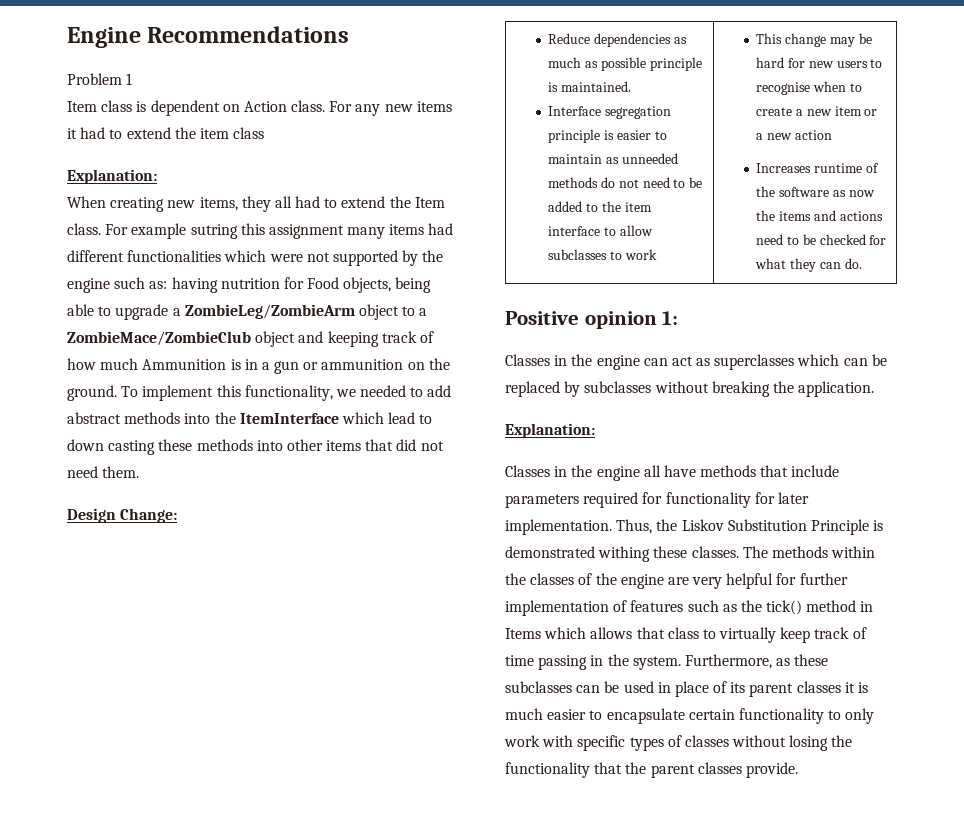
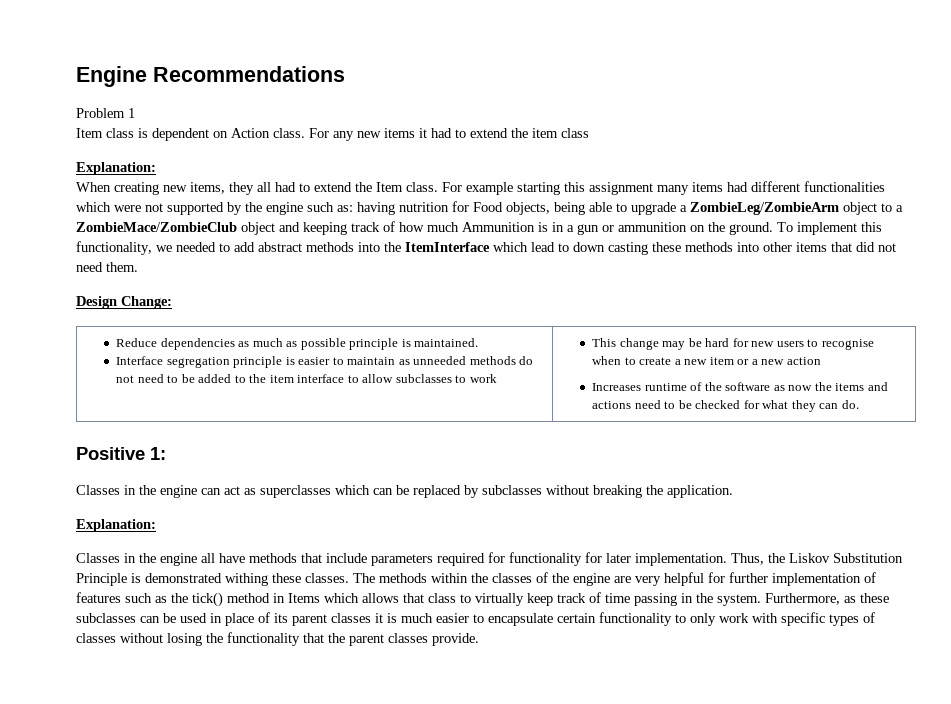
- For example sutring this assignment many items had different functionalities which were not supported by the engine such as: having nutrition for Food objects, being able to upgrade a ZombieLeg/ZombieArm object to a ZombieMace/ZombieClub object and keeping track of how much Ammunition is in a gun or ammunition on the ground.
+ For example starting this assignment many items had different functionalities which were not supported by the engine such as: having nutrition for Food objects, being able to upgrade a ZombieLeg/ZombieArm object to a ZombieMace/ZombieClub object and keeping track of how much Ammunition is in a gun or ammunition on the ground.
- Positive opinion 1:
+ Positive 1:

